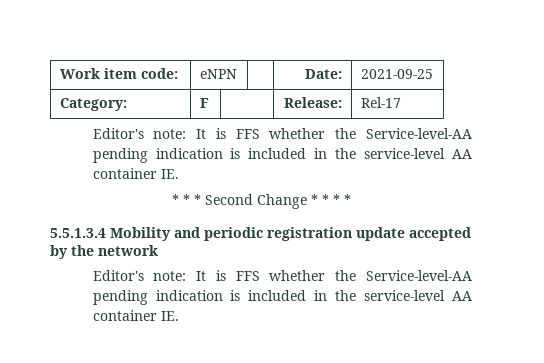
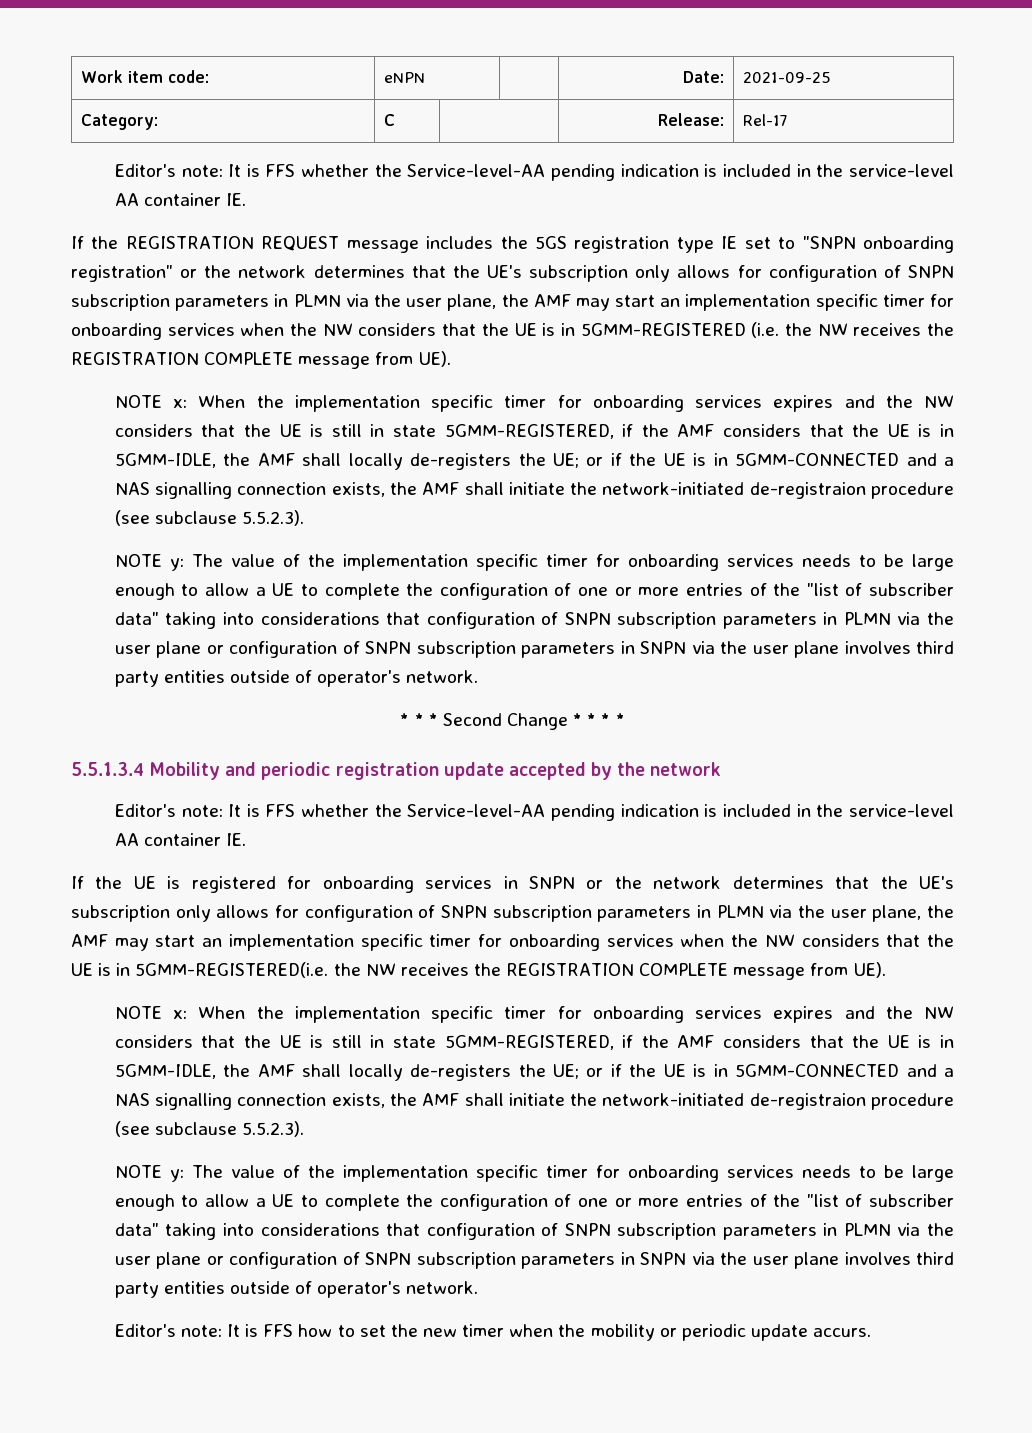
- Category: | F | | Release: | Rel-17
+ Category: | C | | Release: | Rel-17
+ If the REGISTRATION REQUEST message includes the 5GS registration type IE set to "SNPN onboarding registration" or the network determines that the UE's subscription only allows for configuration of SNPN subscription parameters in PLMN via the user plane, the AMF may start an implementation specific timer for onboarding services when the NW considers that the UE is in 5GMM-REGISTERED (i.e. the NW receives the REGISTRATION COMPLETE message from UE).
+ NOTE x: When the implementation specific timer for onboarding services expires and the NW considers that the UE is still in state 5GMM-REGISTERED, if the AMF considers that the UE is in 5GMM-IDLE, the AMF shall locally de-registers the UE; or if the UE is in 5GMM-CONNECTED and a NAS signalling connection exists, the AMF shall initiate the network-initiated de-registraion procedure (see subclause 5.5.2.3).
+ NOTE y: The value of the implementation specific timer for onboarding services needs to be large enough to allow a UE to complete the configuration of one or more entries of the "list of subscriber data" taking into considerations that configuration of SNPN subscription parameters in PLMN via the user plane or configuration of SNPN subscription parameters in SNPN via the user plane involves third party entities outside of operator's network.
+ If the UE is registered for onboarding services in SNPN or the network determines that the UE's subscription only allows for configuration of SNPN subscription parameters in PLMN via the user plane, the AMF may start an implementation specific timer for onboarding services when the NW considers that the UE is in 5GMM-REGISTERED(i.e. the NW receives the REGISTRATION COMPLETE message from UE).
+ NOTE x: When the implementation specific timer for onboarding services expires and the NW considers that the UE is still in state 5GMM-REGISTERED, if the AMF considers that the UE is in 5GMM-IDLE, the AMF shall locally de-registers the UE; or if the UE is in 5GMM-CONNECTED and a NAS signalling connection exists, the AMF shall initiate the network-initiated de-registraion procedure (see subclause 5.5.2.3).
+ NOTE y: The value of the implementation specific timer for onboarding services needs to be large enough to allow a UE to complete the configuration of one or more entries of the "list of subscriber data" taking into considerations that configuration of SNPN subscription parameters in PLMN via the user plane or configuration of SNPN subscription parameters in SNPN via the user plane involves third party entities outside of operator's network.
+ Editor's note: It is FFS how to set the new timer when the mobility or periodic update accurs.

